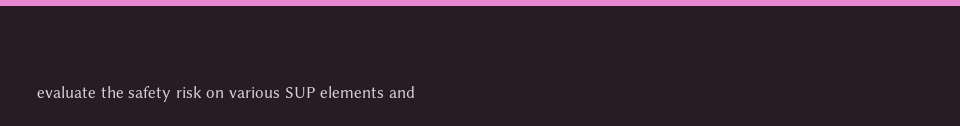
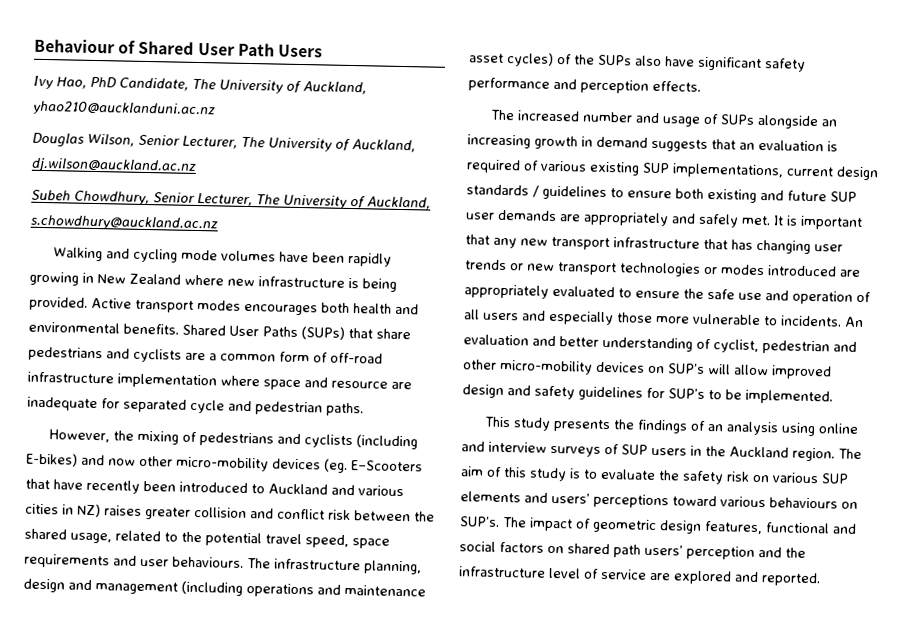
- evaluate the safety risk on various SUP elements and
+ Behaviour of Shared User Path Users
+ Ivy Hao, PhD Candidate, The University of Auckland, yhao210@aucklanduni.ac.nz
+ Douglas Wilson, Senior Lecturer, The University of Auckland, dj.wilson@auckland.ac.nz
+ Subeh Chowdhury, Senior Lecturer, The University of Auckland, s.chowdhury@auckland.ac.nz
+ Walking and cycling mode volumes have been rapidly growing in New Zealand where new infrastructure is being provided. Active transport modes encourages both health and environmental benefits. Shared User Paths (SUPs) that share pedestrians and cyclists are a common form of off-road infrastructure implementation where space and resource are inadequate for separated cycle and pedestrian paths.
+ However, the mixing of pedestrians and cyclists (including E-bikes) and now other micro-mobility devices (eg. E–Scooters that have recently been introduced to Auckland and various cities in NZ) raises greater collision and conflict risk between the shared usage, related to the potential travel speed, space requirements and user behaviours. The infrastructure planning, design and management (including operations and maintenance asset cycles) of the SUPs also have significant safety performance and perception effects.
+ The increased number and usage of SUPs alongside an increasing growth in demand suggests that an evaluation is required of various existing SUP implementations, current design standards / guidelines to ensure both existing and future SUP user demands are appropriately and safely met. It is important that any new transport infrastructure that has changing user trends or new transport technologies or modes introduced are appropriately evaluated to ensure the safe use and operation of all users and especially those more vulnerable to incidents. An evaluation and better understanding of cyclist, pedestrian and other micro-mobility devices on SUP’s will allow improved design and safety guidelines for SUP’s to be implemented.
+ This study presents the findings of an analysis using online and interview surveys of SUP users in the Auckland region. The aim of this study is to evaluate the safety risk on various SUP elements and users’ perceptions toward various behaviours on SUP’s. The impact of geometric design features, functional and social factors on shared path users’ perception and the infrastructure level of service are explored and reported.

